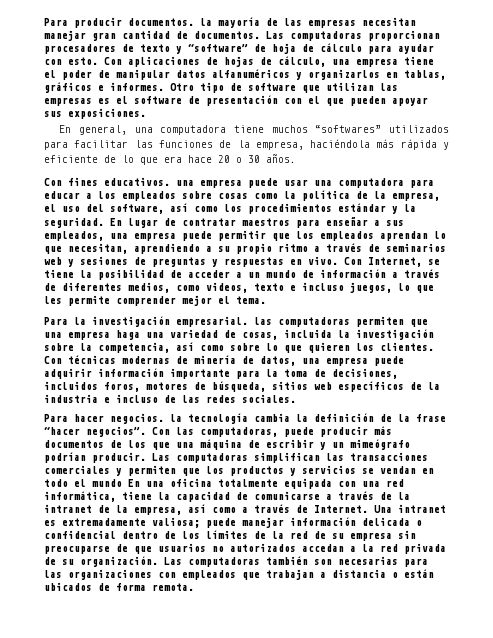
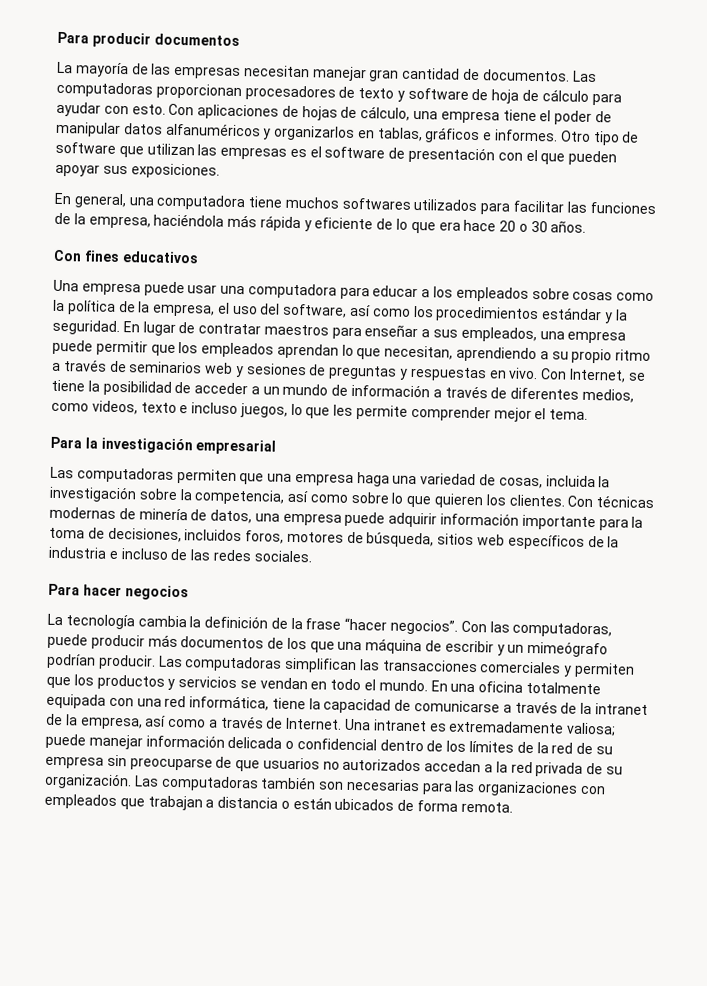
- Para producir documentos. la mayoría de las empresas necesitan manejar gran cantidad de documentos.
+ Para producir documentos
+ La mayoría de las empresas necesitan manejar gran cantidad de documentos.
- Las computadoras proporcionan procesadores de texto y “software” de hoja de cálculo para ayudar con esto.
+ Las computadoras proporcionan procesadores de texto y software de hoja de cálculo para ayudar con esto.
- En general, una computadora tiene muchos “softwares” utilizados para facilitar las funciones de la empresa, haciéndola más rápida y eficiente de lo que era hace 20 o 30 años.
+ En general, una computadora tiene muchos softwares utilizados para facilitar las funciones de la empresa, haciéndola más rápida y eficiente de lo que era hace 20 o 30 años.
- Con fines educativos. una empresa puede usar una computadora para educar a los empleados sobre cosas como la política de la empresa, el uso del software, así como los procedimientos estándar y la seguridad.
+ Con fines educativos
+ Una empresa puede usar una computadora para educar a los empleados sobre cosas como la política de la empresa, el uso del software, así como los procedimientos estándar y la seguridad.
- Para la investigación empresarial. las computadoras permiten que una empresa haga una variedad de cosas, incluida la investigación sobre la competencia, así como sobre lo que quieren los clientes.
+ Para la investigación empresarial
+ Las computadoras permiten que una empresa haga una variedad de cosas, incluida la investigación sobre la competencia, así como sobre lo que quieren los clientes.
- Para hacer negocios. la tecnología cambia la definición de la frase “hacer negocios”.
+ Para hacer negocios
+ La tecnología cambia la definición de la frase “hacer negocios”.
- Las computadoras simplifican las transacciones comerciales y permiten que los productos y servicios se vendan en todo el mundo En una oficina totalmente equipada con una red informática, tiene la capacidad de comunicarse a través de la intranet de la empresa, así como a través de Internet.
+ Las computadoras simplifican las transacciones comerciales y permiten que los productos y servicios se vendan en todo el mundo. En una oficina totalmente equipada con una red informática, tiene la capacidad de comunicarse a través de la intranet de la empresa, así como a través de Internet.

